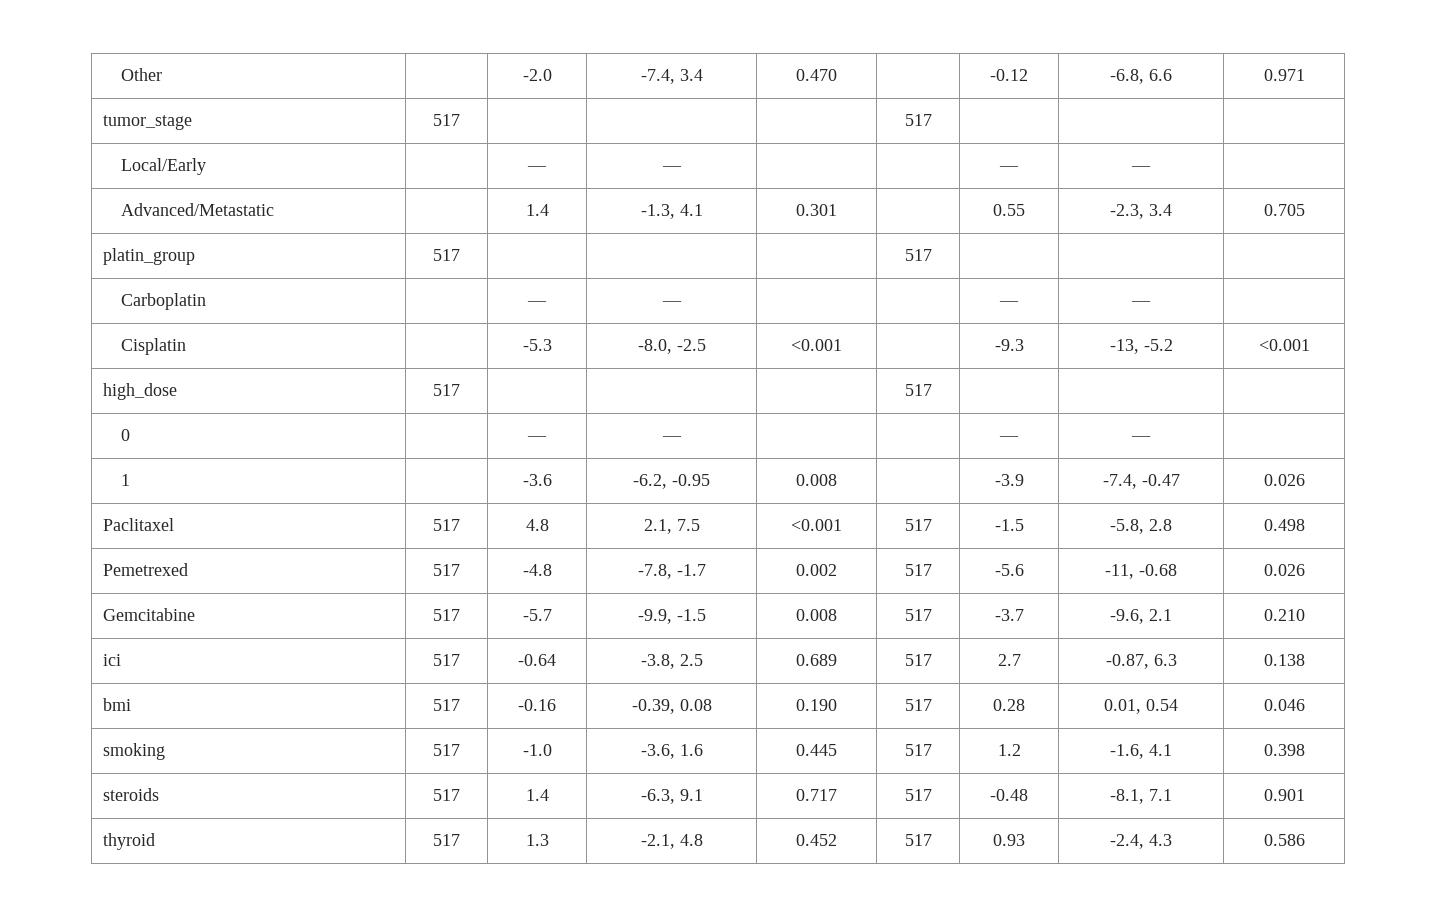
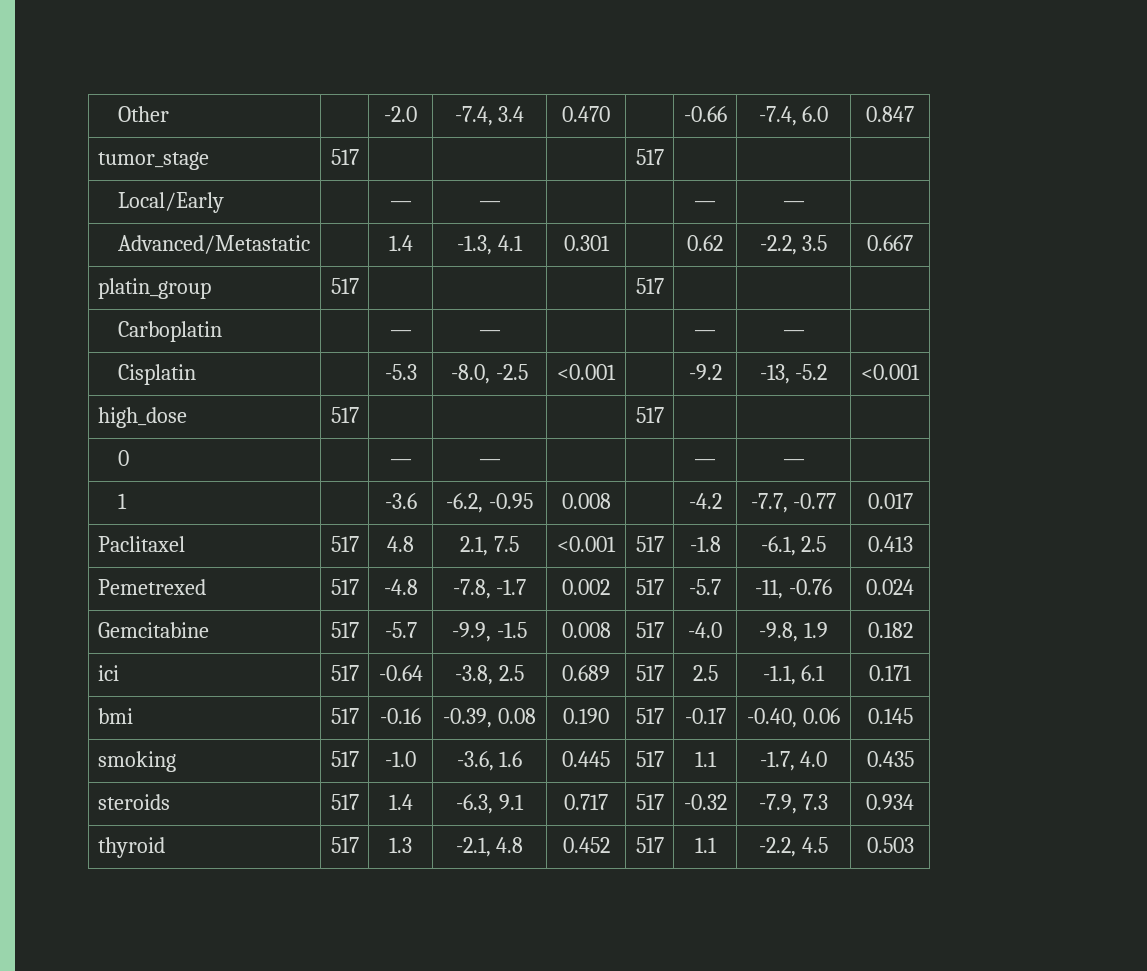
- Other | | -2.0 | -7.4, 3.4 | 0.470 | | -0.12 | -6.8, 6.6 | 0.971
+ Other | | -2.0 | -7.4, 3.4 | 0.470 | | -0.66 | -7.4, 6.0 | 0.847
- Advanced/Metastatic | | 1.4 | -1.3, 4.1 | 0.301 | | 0.55 | -2.3, 3.4 | 0.705
+ Advanced/Metastatic | | 1.4 | -1.3, 4.1 | 0.301 | | 0.62 | -2.2, 3.5 | 0.667
- Cisplatin | | -5.3 | -8.0, -2.5 | <0.001 | | -9.3 | -13, -5.2 | <0.001
+ Cisplatin | | -5.3 | -8.0, -2.5 | <0.001 | | -9.2 | -13, -5.2 | <0.001
- 1 | | -3.6 | -6.2, -0.95 | 0.008 | | -3.9 | -7.4, -0.47 | 0.026
+ 1 | | -3.6 | -6.2, -0.95 | 0.008 | | -4.2 | -7.7, -0.77 | 0.017
- Paclitaxel | 517 | 4.8 | 2.1, 7.5 | <0.001 | 517 | -1.5 | -5.8, 2.8 | 0.498
+ Paclitaxel | 517 | 4.8 | 2.1, 7.5 | <0.001 | 517 | -1.8 | -6.1, 2.5 | 0.413
- Pemetrexed | 517 | -4.8 | -7.8, -1.7 | 0.002 | 517 | -5.6 | -11, -0.68 | 0.026
+ Pemetrexed | 517 | -4.8 | -7.8, -1.7 | 0.002 | 517 | -5.7 | -11, -0.76 | 0.024
- Gemcitabine | 517 | -5.7 | -9.9, -1.5 | 0.008 | 517 | -3.7 | -9.6, 2.1 | 0.210
+ Gemcitabine | 517 | -5.7 | -9.9, -1.5 | 0.008 | 517 | -4.0 | -9.8, 1.9 | 0.182
- ici | 517 | -0.64 | -3.8, 2.5 | 0.689 | 517 | 2.7 | -0.87, 6.3 | 0.138
+ ici | 517 | -0.64 | -3.8, 2.5 | 0.689 | 517 | 2.5 | -1.1, 6.1 | 0.171
- bmi | 517 | -0.16 | -0.39, 0.08 | 0.190 | 517 | 0.28 | 0.01, 0.54 | 0.046
+ bmi | 517 | -0.16 | -0.39, 0.08 | 0.190 | 517 | -0.17 | -0.40, 0.06 | 0.145
- smoking | 517 | -1.0 | -3.6, 1.6 | 0.445 | 517 | 1.2 | -1.6, 4.1 | 0.398
+ smoking | 517 | -1.0 | -3.6, 1.6 | 0.445 | 517 | 1.1 | -1.7, 4.0 | 0.435
- steroids | 517 | 1.4 | -6.3, 9.1 | 0.717 | 517 | -0.48 | -8.1, 7.1 | 0.901
+ steroids | 517 | 1.4 | -6.3, 9.1 | 0.717 | 517 | -0.32 | -7.9, 7.3 | 0.934
- thyroid | 517 | 1.3 | -2.1, 4.8 | 0.452 | 517 | 0.93 | -2.4, 4.3 | 0.586
+ thyroid | 517 | 1.3 | -2.1, 4.8 | 0.452 | 517 | 1.1 | -2.2, 4.5 | 0.503

